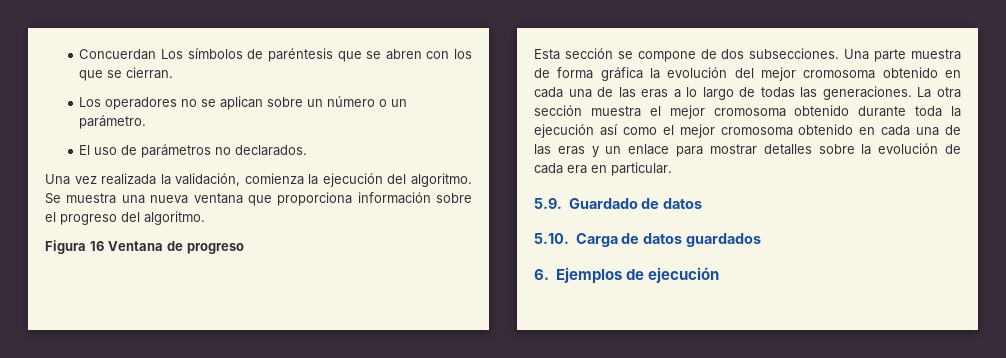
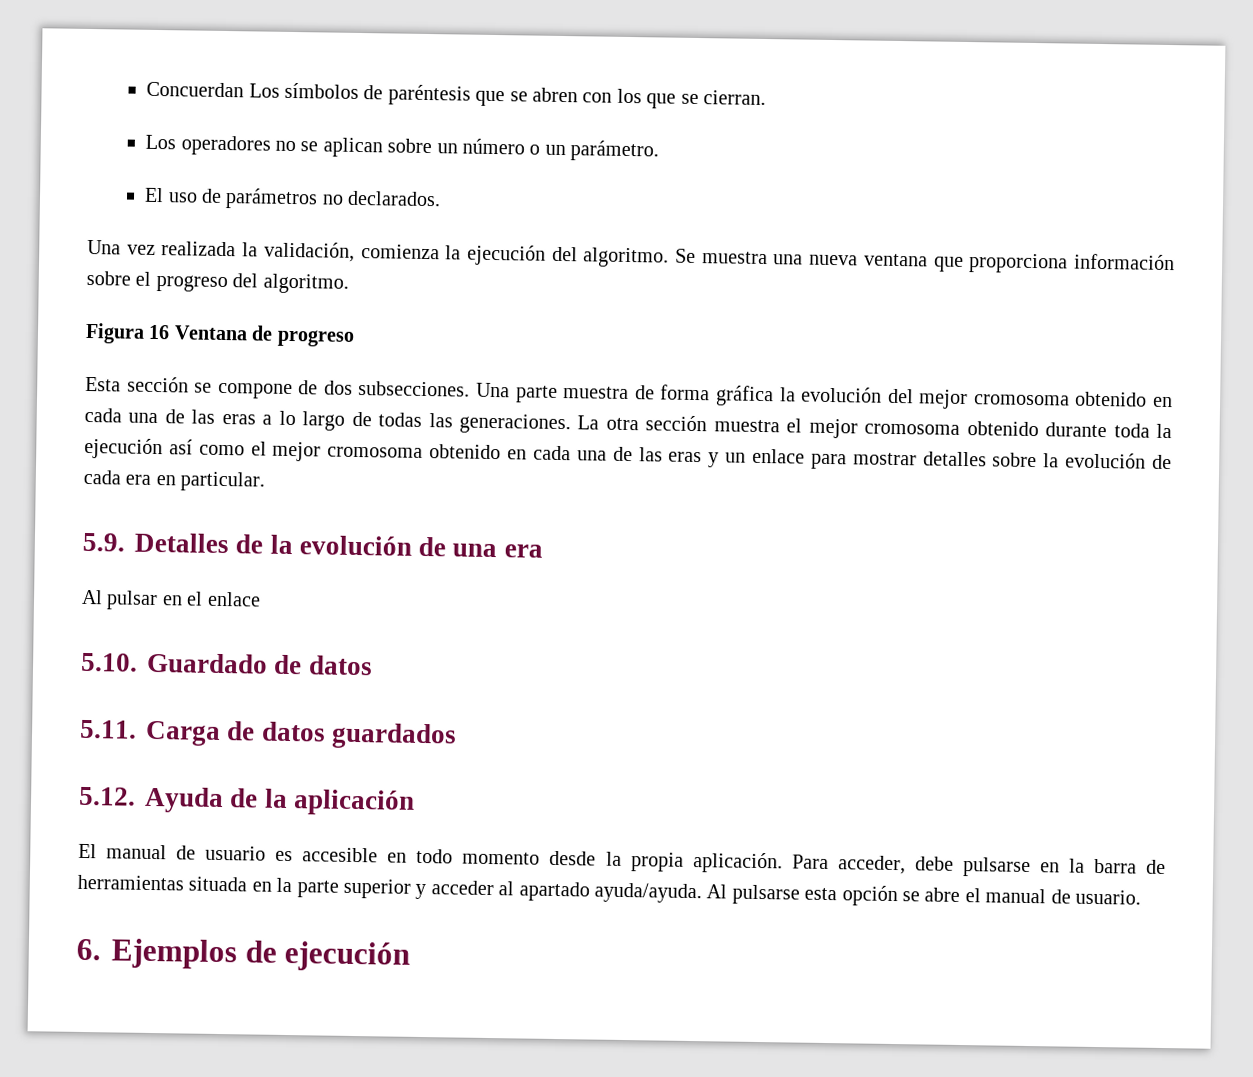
- 5.9. Guardado de datos
+ 5.9. Detalles de la evolución de una era
+ Al pulsar en el enlace
+ 5.10. Guardado de datos
- 5.10. Carga de datos guardados
+ 5.11. Carga de datos guardados
+ 5.12. Ayuda de la aplicación
+ El manual de usuario es accesible en todo momento desde la propia aplicación. Para acceder, debe pulsarse en la barra de herramientas situada en la parte superior y acceder al apartado ayuda/ayuda. Al pulsarse esta opción se abre el manual de usuario.

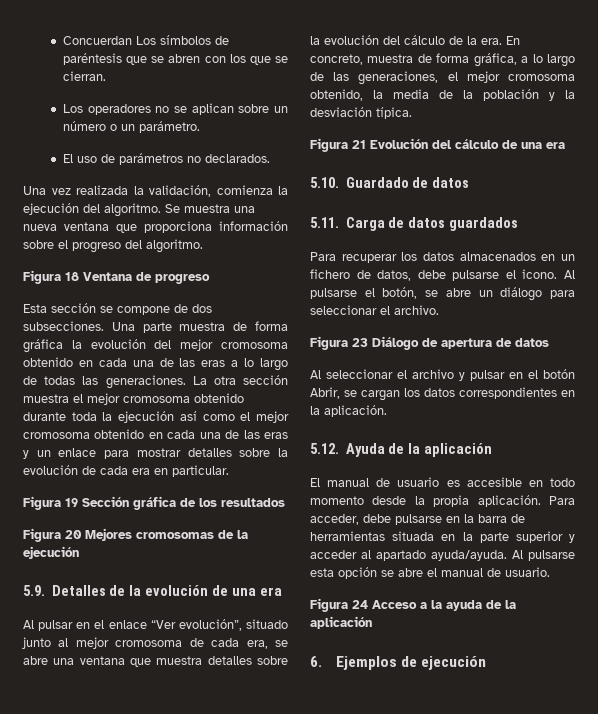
- Figura 16 Ventana de progreso
+ Figura 18 Ventana de progreso
+ Figura 19 Sección gráfica de los resultados
+ Figura 20 Mejores cromosomas de la ejecución
- Al pulsar en el enlace
+ Al pulsar en el enlace “Ver evolución”, situado junto al mejor cromosoma de cada era, se abre una ventana que muestra detalles sobre la evolución del cálculo de la era. En concreto, muestra de forma gráfica, a lo largo de las generaciones, el mejor cromosoma obtenido, la media de la población y la desviación típica.
+ Figura 21 Evolución del cálculo de una era
+ Para recuperar los datos almacenados en un fichero de datos, debe pulsarse el icono. Al pulsarse el botón, se abre un diálogo para seleccionar el archivo.
+ Figura 23 Diálogo de apertura de datos
+ Al seleccionar el archivo y pulsar en el botón Abrir, se cargan los datos correspondientes en la aplicación.
+ Figura 24 Acceso a la ayuda de la aplicación

